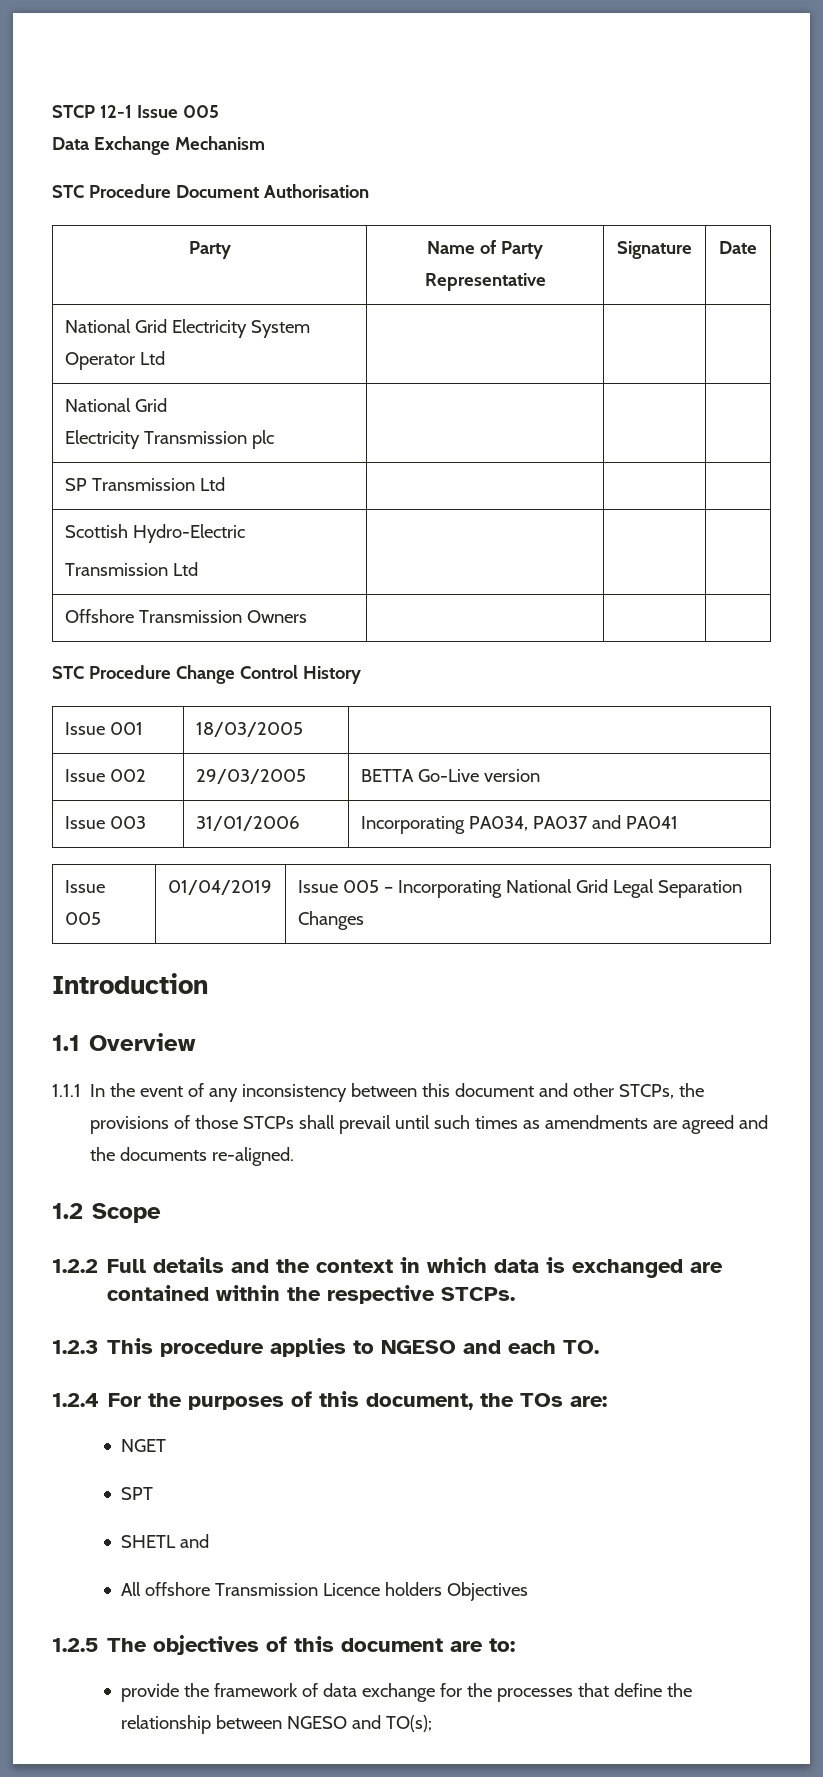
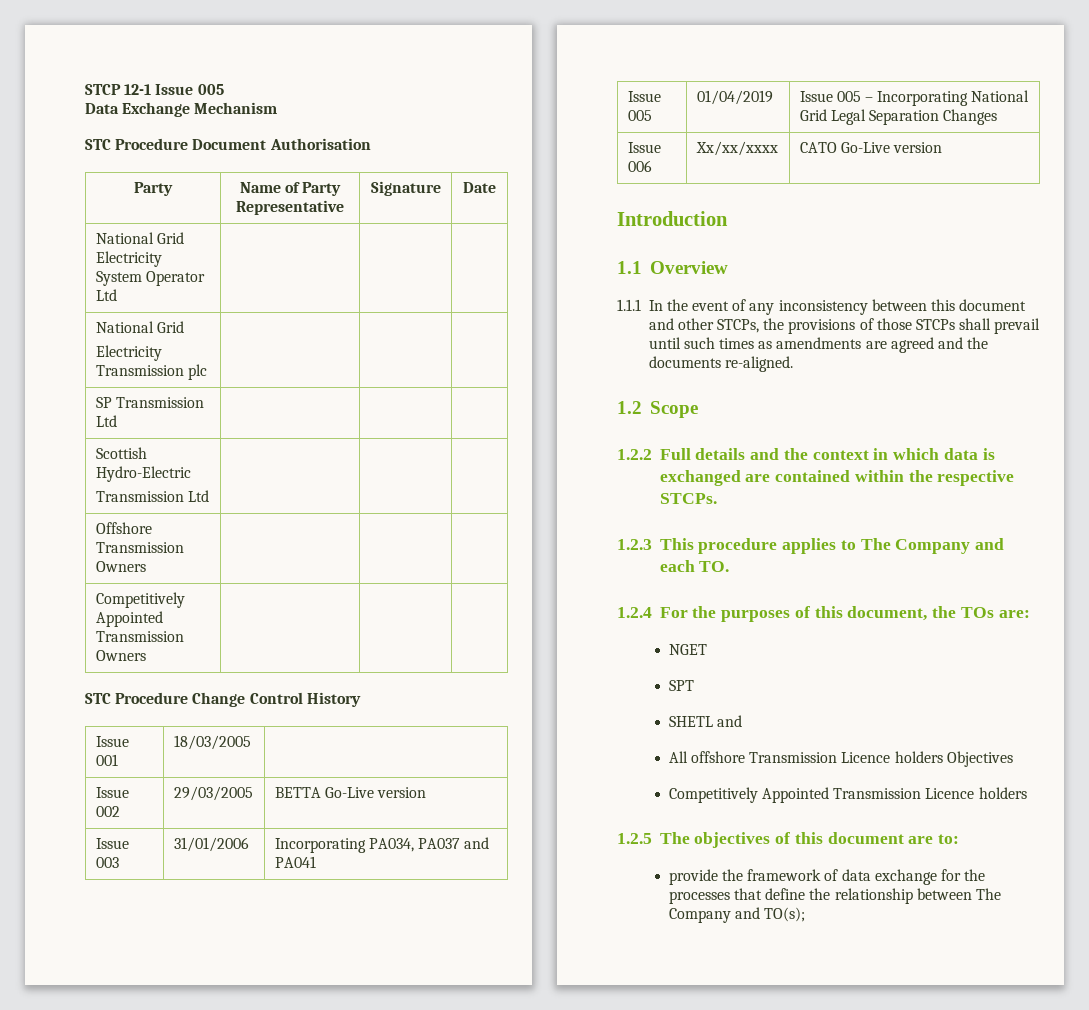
+ Competitively Appointed Transmission Owners | | |
+ Issue 006 | Xx/xx/xxxx | CATO Go-Live version
- 1.2.3 This procedure applies to NGESO and each TO.
+ 1.2.3 This procedure applies to The Company and each TO.
+ Competitively Appointed Transmission Licence holders
- provide the framework of data exchange for the processes that define the relationship between NGESO and TO(s);
+ provide the framework of data exchange for the processes that define the relationship between The Company and TO(s);

